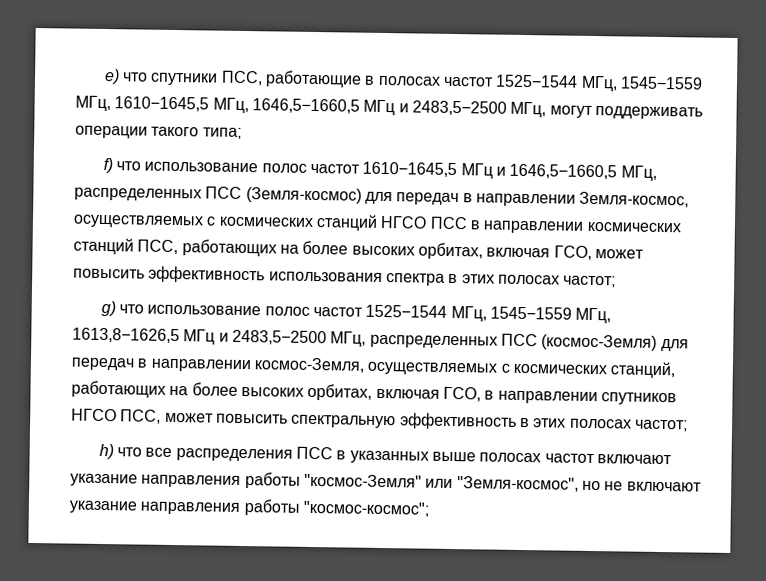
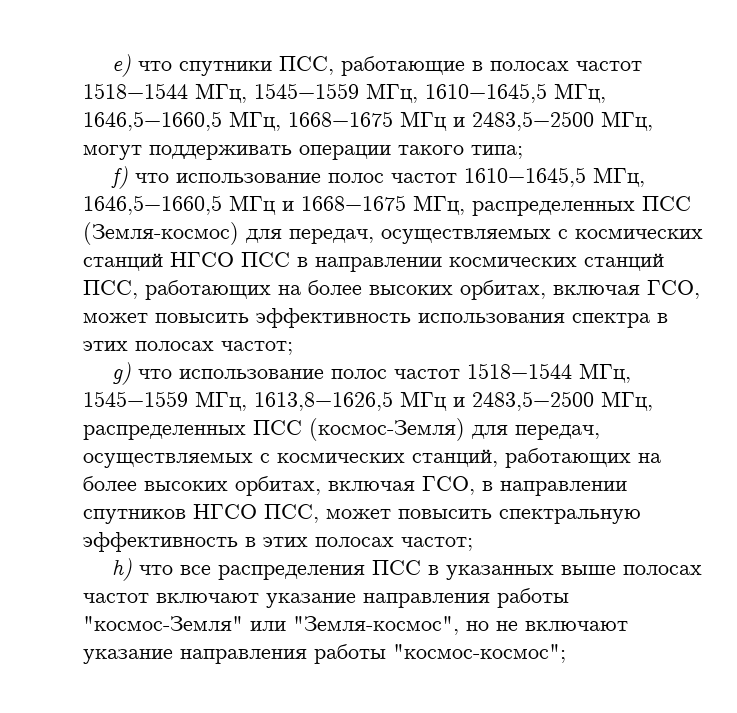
- e) что спутники ПСС, работающие в полосах частот 1525−1544 МГц, 1545−1559 МГц, 1610−1645,5 МГц, 1646,5−1660,5 МГц и 2483,5−2500 МГц, могут поддерживать операции такого типа;
+ e) что спутники ПСС, работающие в полосах частот 1518−1544 МГц, 1545−1559 МГц, 1610−1645,5 МГц, 1646,5−1660,5 МГц, 1668−1675 МГц и 2483,5−2500 МГц, могут поддерживать операции такого типа;
- f) что использование полос частот 1610−1645,5 МГц и 1646,5−1660,5 МГц, распределенных ПСС (Земля-космос) для передач в направлении Земля-космос, осуществляемых с космических станций НГСО ПСС в направлении космических станций ПСС, работающих на более высоких орбитах, включая ГСО, может повысить эффективность использования спектра в этих полосах частот;
+ f) что использование полос частот 1610−1645,5 МГц, 1646,5−1660,5 МГц и 1668−1675 МГц, распределенных ПСС (Земля-космос) для передач, осуществляемых с космических станций НГСО ПСС в направлении космических станций ПСС, работающих на более высоких орбитах, включая ГСО, может повысить эффективность использования спектра в этих полосах частот;
- g) что использование полос частот 1525−1544 МГц, 1545−1559 МГц, 1613,8−1626,5 МГц и 2483,5−2500 МГц, распределенных ПСС (космос-Земля) для передач в направлении космос-Земля, осуществляемых с космических станций, работающих на более высоких орбитах, включая ГСО, в направлении спутников НГСО ПСС, может повысить спектральную эффективность в этих полосах частот;
+ g) что использование полос частот 1518−1544 МГц, 1545−1559 МГц, 1613,8−1626,5 МГц и 2483,5−2500 МГц, распределенных ПСС (космос-Земля) для передач, осуществляемых с космических станций, работающих на более высоких орбитах, включая ГСО, в направлении спутников НГСО ПСС, может повысить спектральную эффективность в этих полосах частот;

